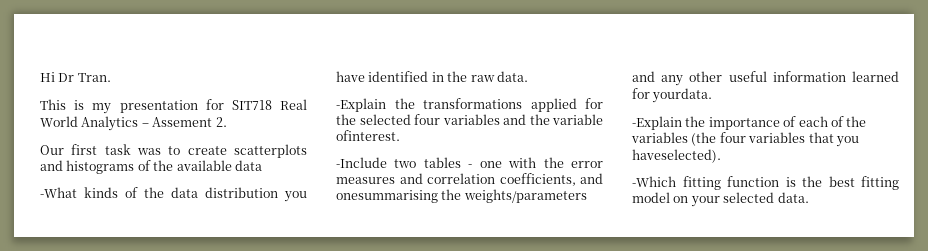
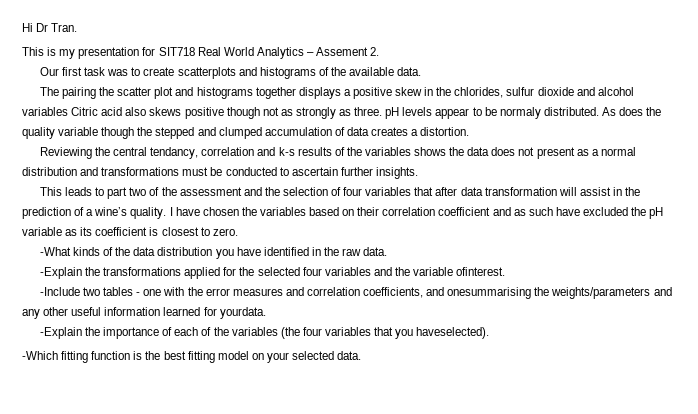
- Our first task was to create scatterplots and histograms of the available data
+ Our first task was to create scatterplots and histograms of the available data.
+ The pairing the scatter plot and histograms together displays a positive skew in the chlorides, sulfur dioxide and alcohol variables Citric acid also skews positive though not as strongly as three. pH levels appear to be normaly distributed. As does the quality variable though the stepped and clumped accumulation of data creates a distortion.
+ Reviewing the central tendancy, correlation and k-s results of the variables shows the data does not present as a normal distribution and transformations must be conducted to ascertain further insights.
+ This leads to part two of the assessment and the selection of four variables that after data transformation will assist in the prediction of a wine’s quality. I have chosen the variables based on their correlation coefficient and as such have excluded the pH variable as its coefficient is closest to zero.

